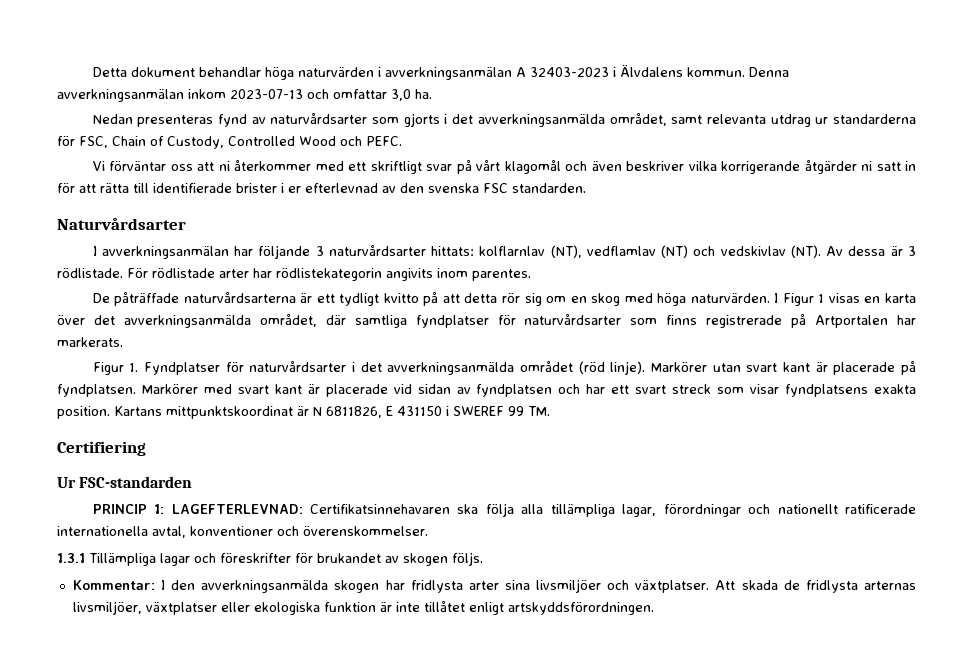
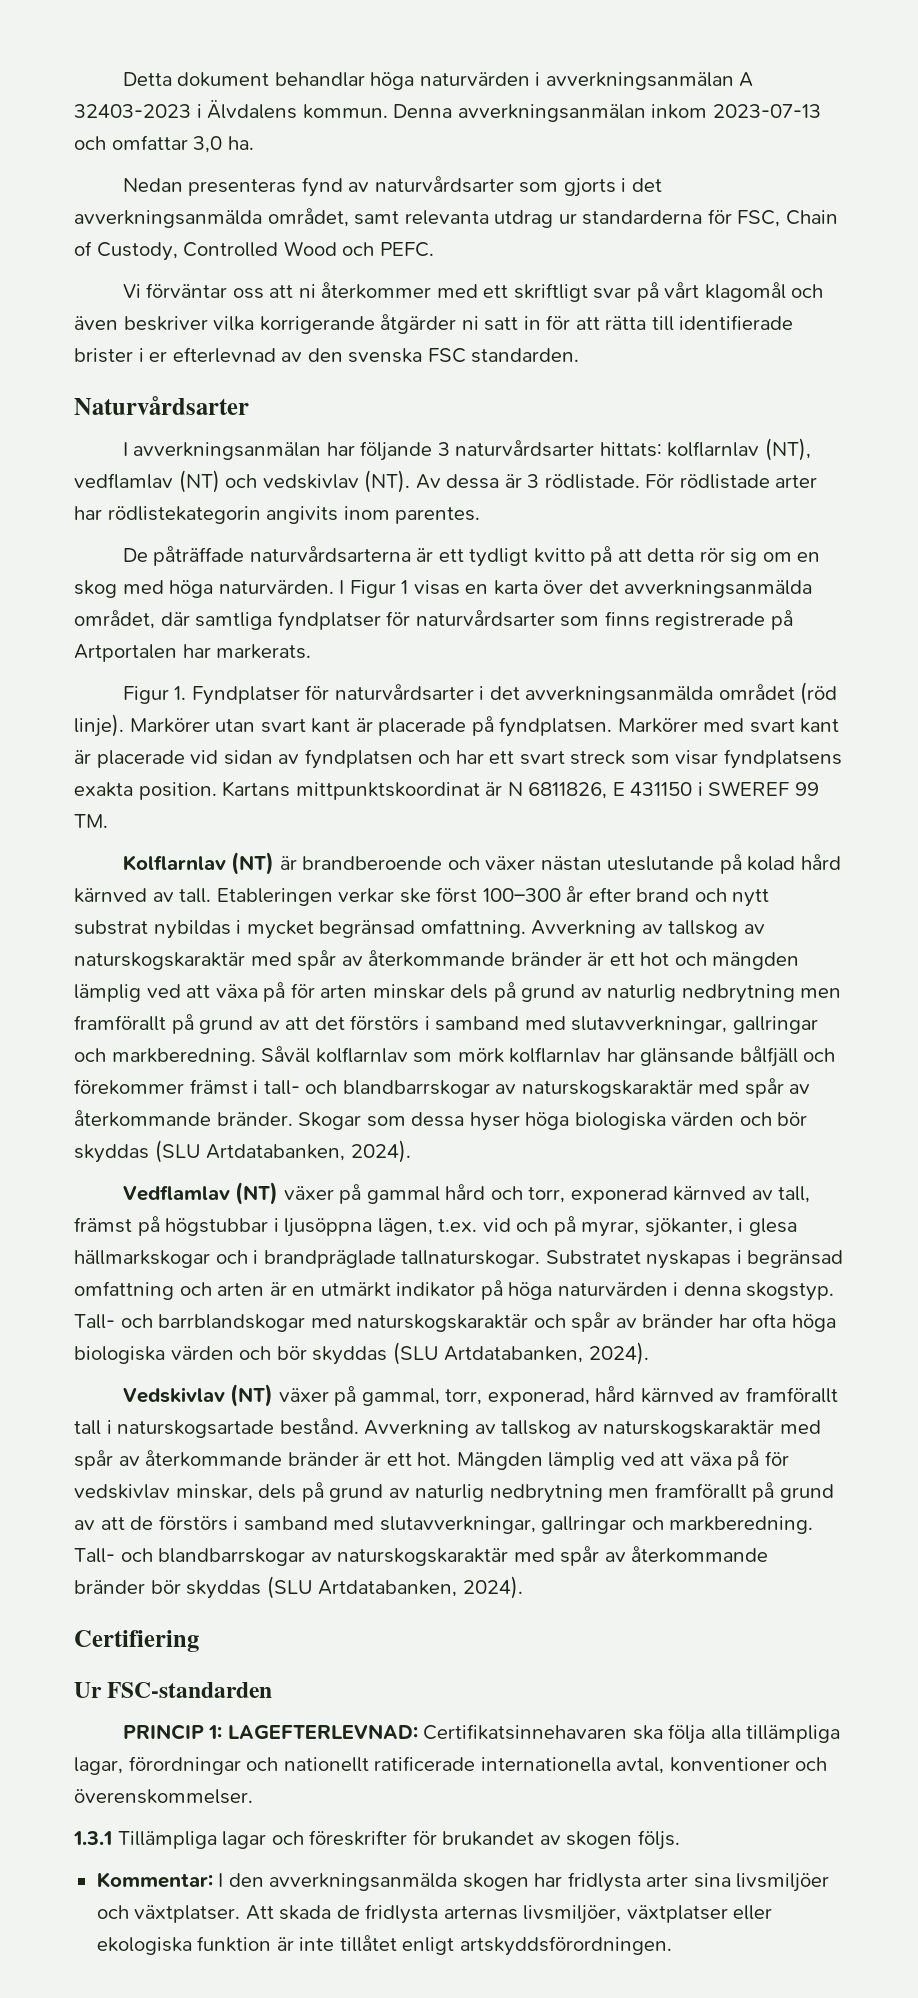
+ Kolflarnlav (NT) är brandberoende och växer nästan uteslutande på kolad hård kärnved av tall. Etableringen verkar ske först 100–300 år efter brand och nytt substrat nybildas i mycket begränsad omfattning. Avverkning av tallskog av naturskogskaraktär med spår av återkommande bränder är ett hot och mängden lämplig ved att växa på för arten minskar dels på grund av naturlig nedbrytning men framförallt på grund av att det förstörs i samband med slutavverkningar, gallringar och markberedning. Såväl kolflarnlav som mörk kolflarnlav har glänsande bålfjäll och förekommer främst i tall- och blandbarrskogar av naturskogskaraktär med spår av återkommande bränder. Skogar som dessa hyser höga biologiska värden och bör skyddas (SLU Artdatabanken, 2024).
+ Vedflamlav (NT) växer på gammal hård och torr, exponerad kärnved av tall, främst på högstubbar i ljusöppna lägen, t.ex. vid och på myrar, sjökanter, i glesa hällmarkskogar och i brandpräglade tallnaturskogar. Substratet nyskapas i begränsad omfattning och arten är en utmärkt indikator på höga naturvärden i denna skogstyp. Tall- och barrblandskogar med naturskogskaraktär och spår av bränder har ofta höga biologiska värden och bör skyddas (SLU Artdatabanken, 2024).
+ Vedskivlav (NT) växer på gammal, torr, exponerad, hård kärnved av framförallt tall i naturskogsartade bestånd. Avverkning av tallskog av naturskogskaraktär med spår av återkommande bränder är ett hot. Mängden lämplig ved att växa på för vedskivlav minskar, dels på grund av naturlig nedbrytning men framförallt på grund av att de förstörs i samband med slutavverkningar, gallringar och markberedning. Tall- och blandbarrskogar av naturskogskaraktär med spår av återkommande bränder bör skyddas (SLU Artdatabanken, 2024).

